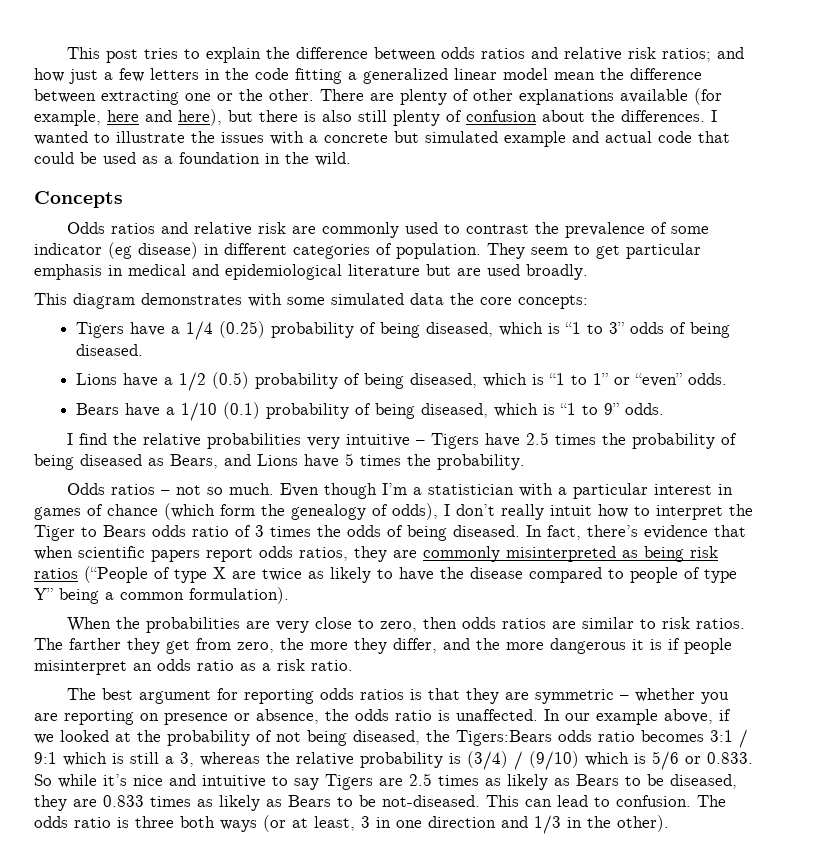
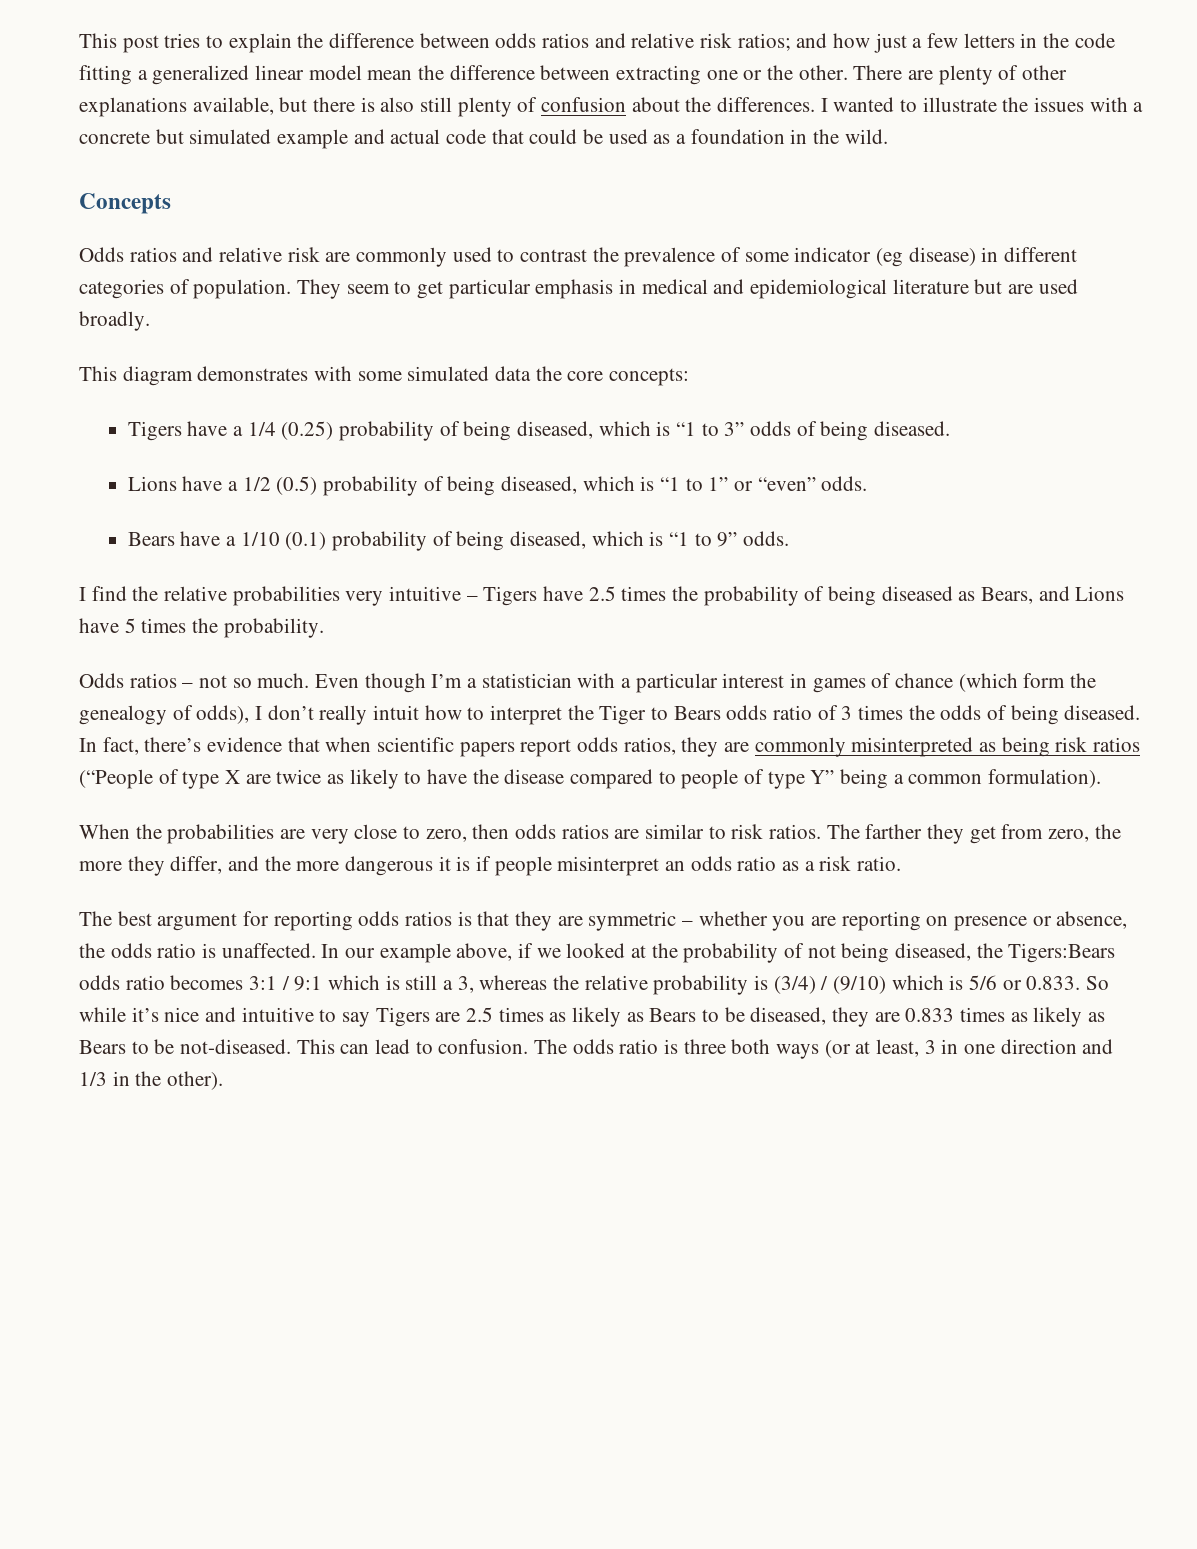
- There are plenty of other explanations available (for example, here and here), but there is also still plenty of confusion about the differences.
+ There are plenty of other explanations available, but there is also still plenty of confusion about the differences.

